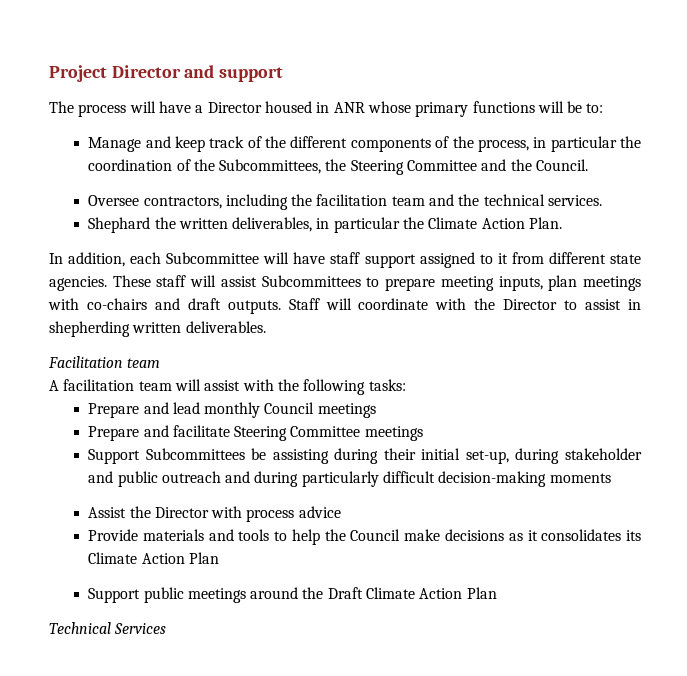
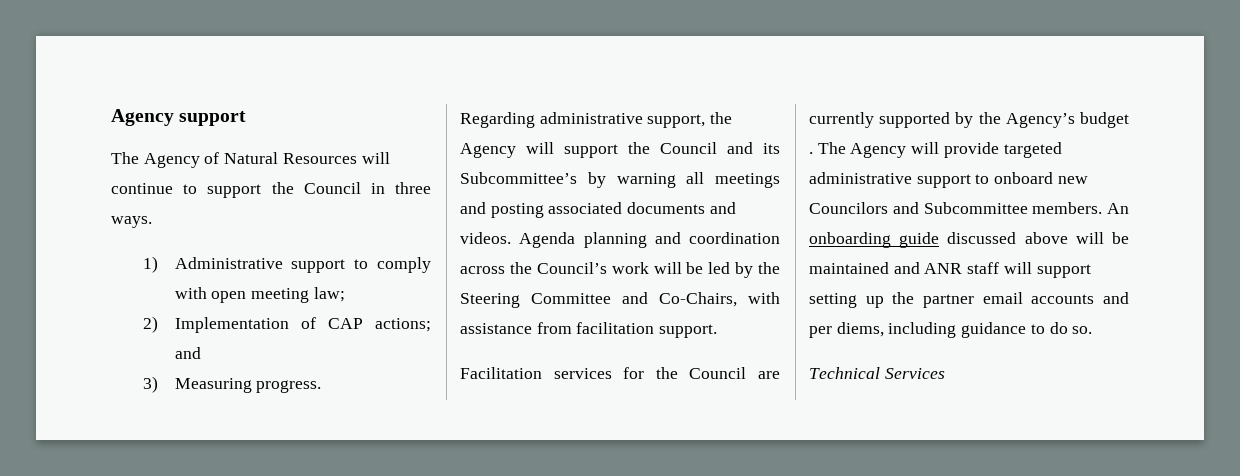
- Project Director and support
+ Agency support
- The process will have a Director housed in ANR whose primary functions will be to:
- Manage and keep track of the different components of the process, in particular the coordination of the Subcommittees, the Steering Committee and the Council.
- Oversee contractors, including the facilitation team and the technical services.
- Shephard the written deliverables, in particular the Climate Action Plan.
- In addition, each Subcommittee will have staff support assigned to it from different state agencies. These staff will assist Subcommittees to prepare meeting inputs, plan meetings with co-chairs and draft outputs. Staff will coordinate with the Director to assist in shepherding written deliverables.
- Facilitation team
- A facilitation team will assist with the following tasks:
- Prepare and lead monthly Council meetings
- Prepare and facilitate Steering Committee meetings
- Support Subcommittees be assisting during their initial set-up, during stakeholder and public outreach and during particularly difficult decision-making moments
- Assist the Director with process advice
- Provide materials and tools to help the Council make decisions as it consolidates its Climate Action Plan
- Support public meetings around the Draft Climate Action Plan
+ The Agency of Natural Resources will continue to support the Council in three ways.
+ 1) Administrative support to comply with open meeting law;
+ 2) Implementation of CAP actions; and
+ 3) Measuring progress.
+ Regarding administrative support, the Agency will support the Council and its Subcommittee’s by warning all meetings and posting associated documents and videos. Agenda planning and coordination across the Council’s work will be led by the Steering Committee and Co-Chairs, with assistance from facilitation support.
+ Facilitation services for the Council are currently supported by the Agency’s budget . The Agency will provide targeted administrative support to onboard new Councilors and Subcommittee members. An onboarding guide discussed above will be maintained and ANR staff will support setting up the partner email accounts and per diems, including guidance to do so.

